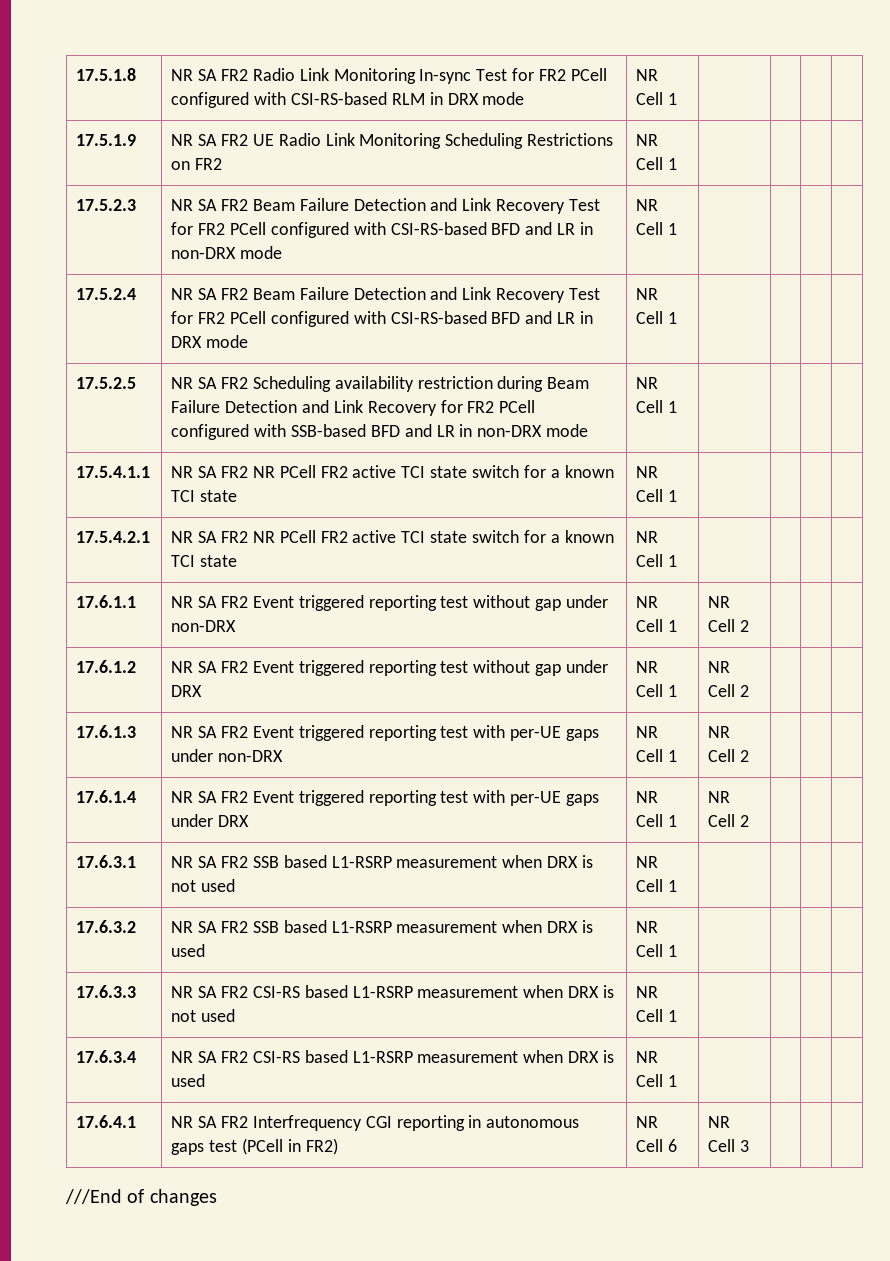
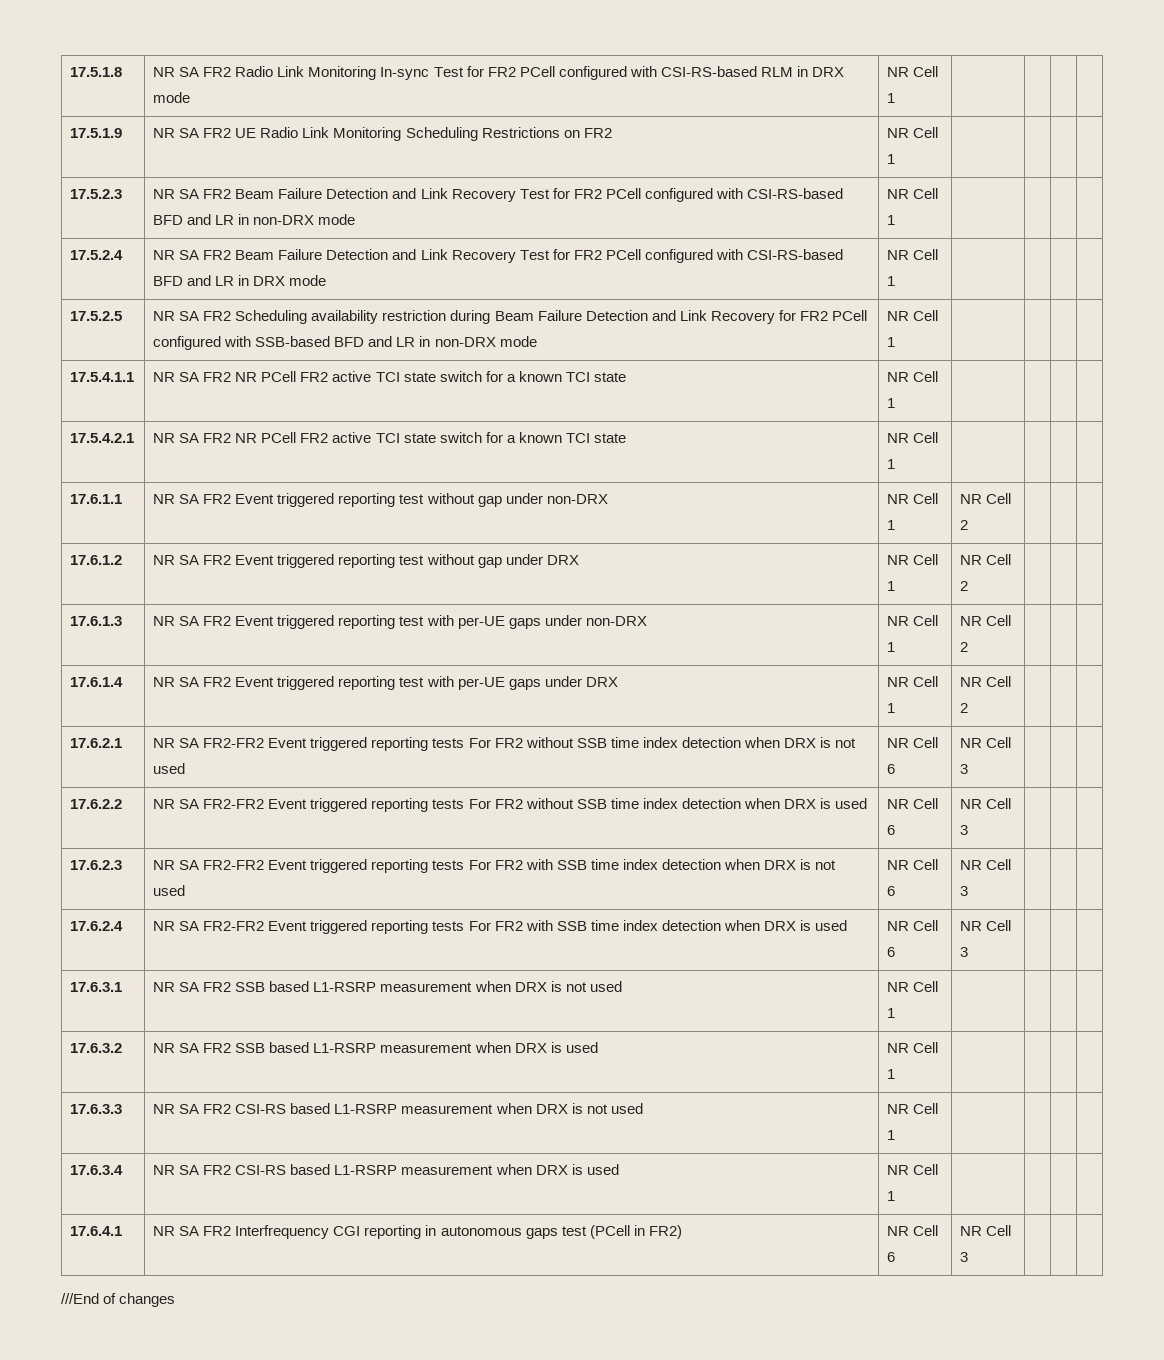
+ 17.6.2.1 | NR SA FR2-FR2 Event triggered reporting tests For FR2 without SSB time index detection when DRX is not used | NR Cell 6 | NR Cell 3 | | |
+ 17.6.2.2 | NR SA FR2-FR2 Event triggered reporting tests For FR2 without SSB time index detection when DRX is used | NR Cell 6 | NR Cell 3 | | |
+ 17.6.2.3 | NR SA FR2-FR2 Event triggered reporting tests For FR2 with SSB time index detection when DRX is not used | NR Cell 6 | NR Cell 3 | | |
+ 17.6.2.4 | NR SA FR2-FR2 Event triggered reporting tests For FR2 with SSB time index detection when DRX is used | NR Cell 6 | NR Cell 3 | | |

